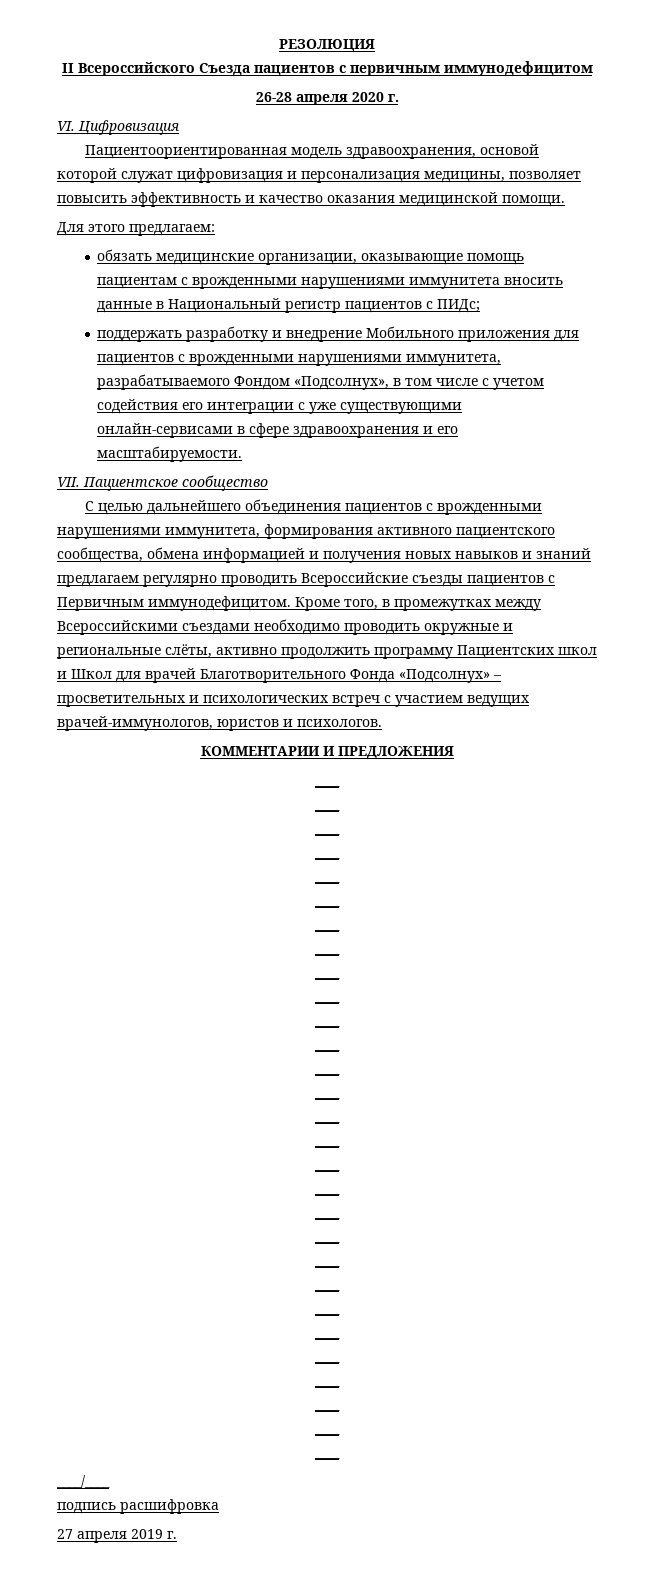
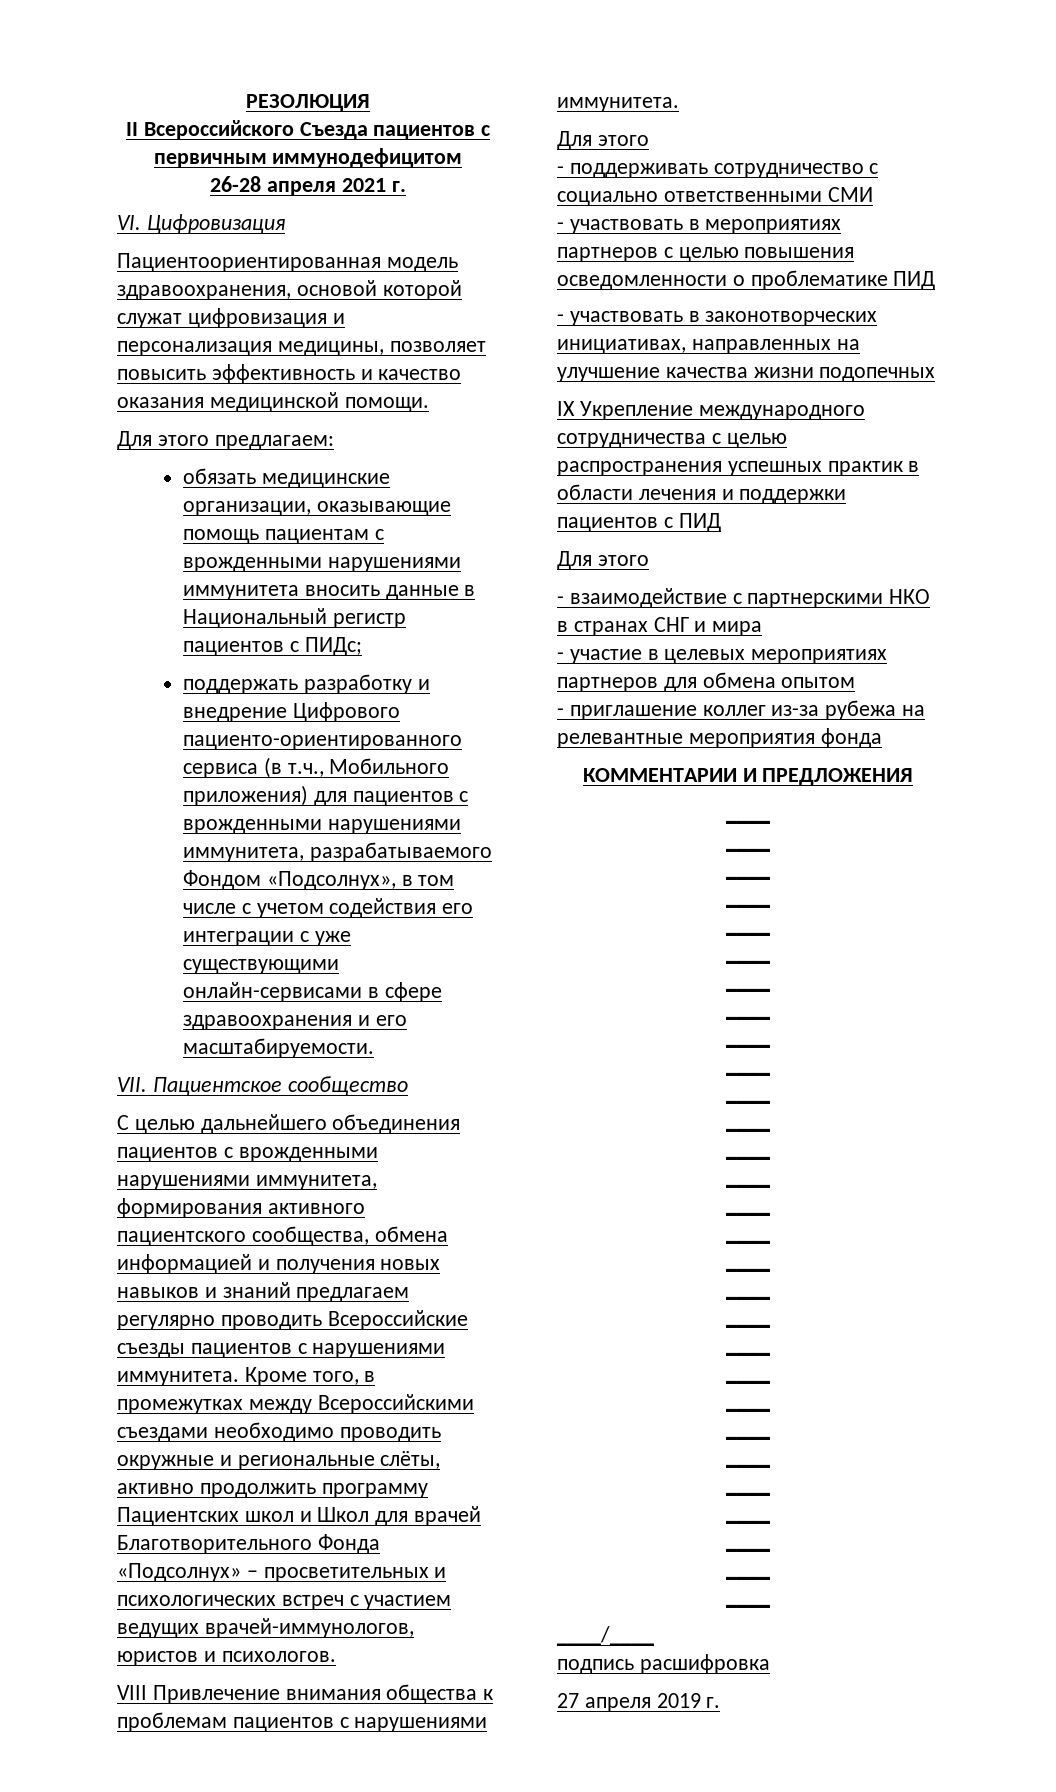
- 26-28 апреля 2020 г.
+ 26-28 апреля 2021 г.
- поддержать разработку и внедрение Мобильного приложения для пациентов с врожденными нарушениями иммунитета, разрабатываемого Фондом «Подсолнух», в том числе с учетом содействия его интеграции с уже существующими онлайн-сервисами в сфере здравоохранения и его масштабируемости.
+ поддержать разработку и внедрение Цифрового пациенто-ориентированного сервиса (в т.ч., Мобильного приложения) для пациентов с врожденными нарушениями иммунитета, разрабатываемого Фондом «Подсолнух», в том числе с учетом содействия его интеграции с уже существующими онлайн-сервисами в сфере здравоохранения и его масштабируемости.
- С целью дальнейшего объединения пациентов с врожденными нарушениями иммунитета, формирования активного пациентского сообщества, обмена информацией и получения новых навыков и знаний предлагаем регулярно проводить Всероссийские съезды пациентов с Первичным иммунодефицитом.
+ С целью дальнейшего объединения пациентов с врожденными нарушениями иммунитета, формирования активного пациентского сообщества, обмена информацией и получения новых навыков и знаний предлагаем регулярно проводить Всероссийские съезды пациентов с нарушениями иммунитета.
+ VIII Привлечение внимания общества к проблемам пациентов с нарушениями иммунитета.
+ Для этого
+ - поддерживать сотрудничество с социально ответственными СМИ
+ - участвовать в мероприятиях партнеров с целью повышения осведомленности о проблематике ПИД
+ - участвовать в законотворческих инициативах, направленных на улучшение качества жизни подопечных
+ IX Укрепление международного сотрудничества с целью распространения успешных практик в области лечения и поддержки пациентов с ПИД
+ Для этого
+ - взаимодействие с партнерскими НКО в странах СНГ и мира
+ - участие в целевых мероприятиях партнеров для обмена опытом
+ - приглашение коллег из-за рубежа на релевантные мероприятия фонда

